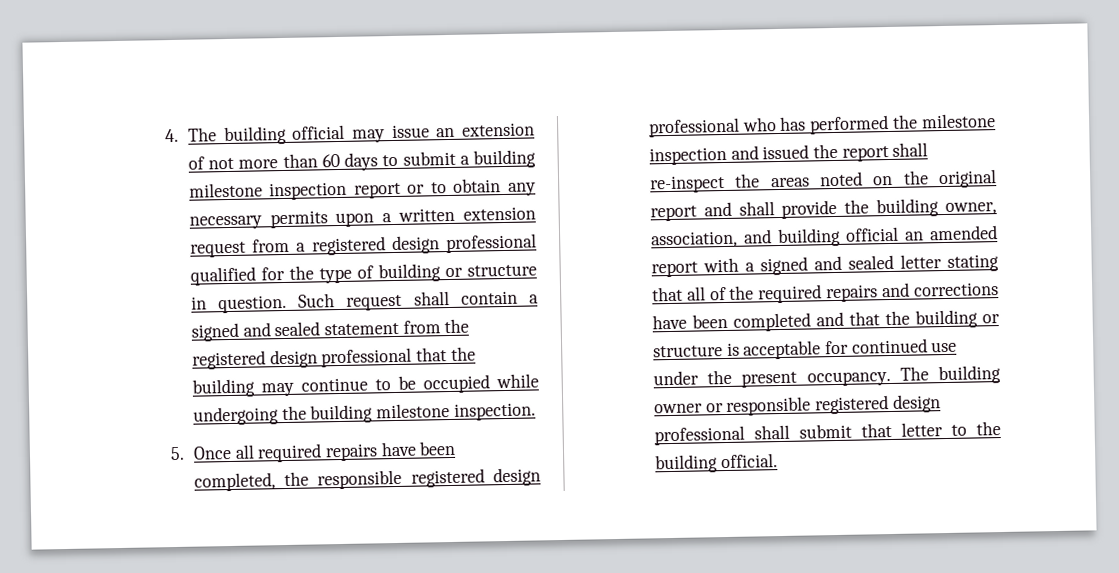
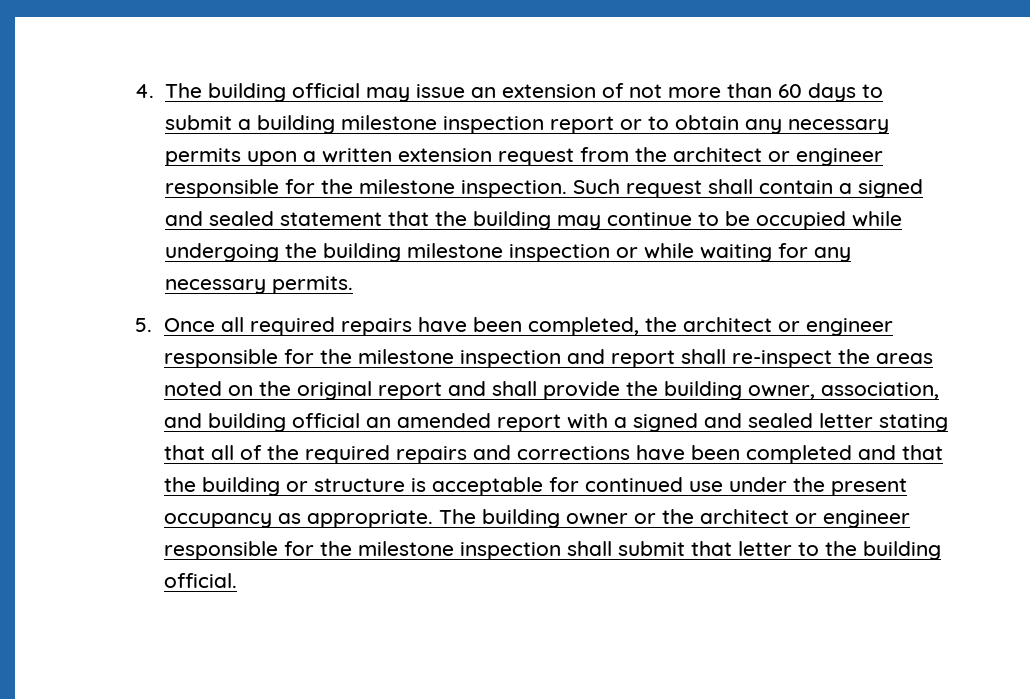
- 4. The building official may issue an extension of not more than 60 days to submit a building milestone inspection report or to obtain any necessary permits upon a written extension request from a registered design professional qualified for the type of building or structure in question.
+ 4. The building official may issue an extension of not more than 60 days to submit a building milestone inspection report or to obtain any necessary permits upon a written extension request from the architect or engineer responsible for the milestone inspection.
- Such request shall contain a signed and sealed statement from the registered design professional that the building may continue to be occupied while undergoing the building milestone inspection.
+ Such request shall contain a signed and sealed statement that the building may continue to be occupied while undergoing the building milestone inspection or while waiting for any necessary permits.
- 5. Once all required repairs have been completed, the responsible registered design professional who has performed the milestone inspection and issued the report shall re-inspect the areas noted on the original report and shall provide the building owner, association, and building official an amended report with a signed and sealed letter stating that all of the required repairs and corrections have been completed and that the building or structure is acceptable for continued use under the present occupancy.
+ 5. Once all required repairs have been completed, the architect or engineer responsible for the milestone inspection and report shall re-inspect the areas noted on the original report and shall provide the building owner, association, and building official an amended report with a signed and sealed letter stating that all of the required repairs and corrections have been completed and that the building or structure is acceptable for continued use under the present occupancy as appropriate.
- The building owner or responsible registered design professional shall submit that letter to the building official.
+ The building owner or the architect or engineer responsible for the milestone inspection shall submit that letter to the building official.

